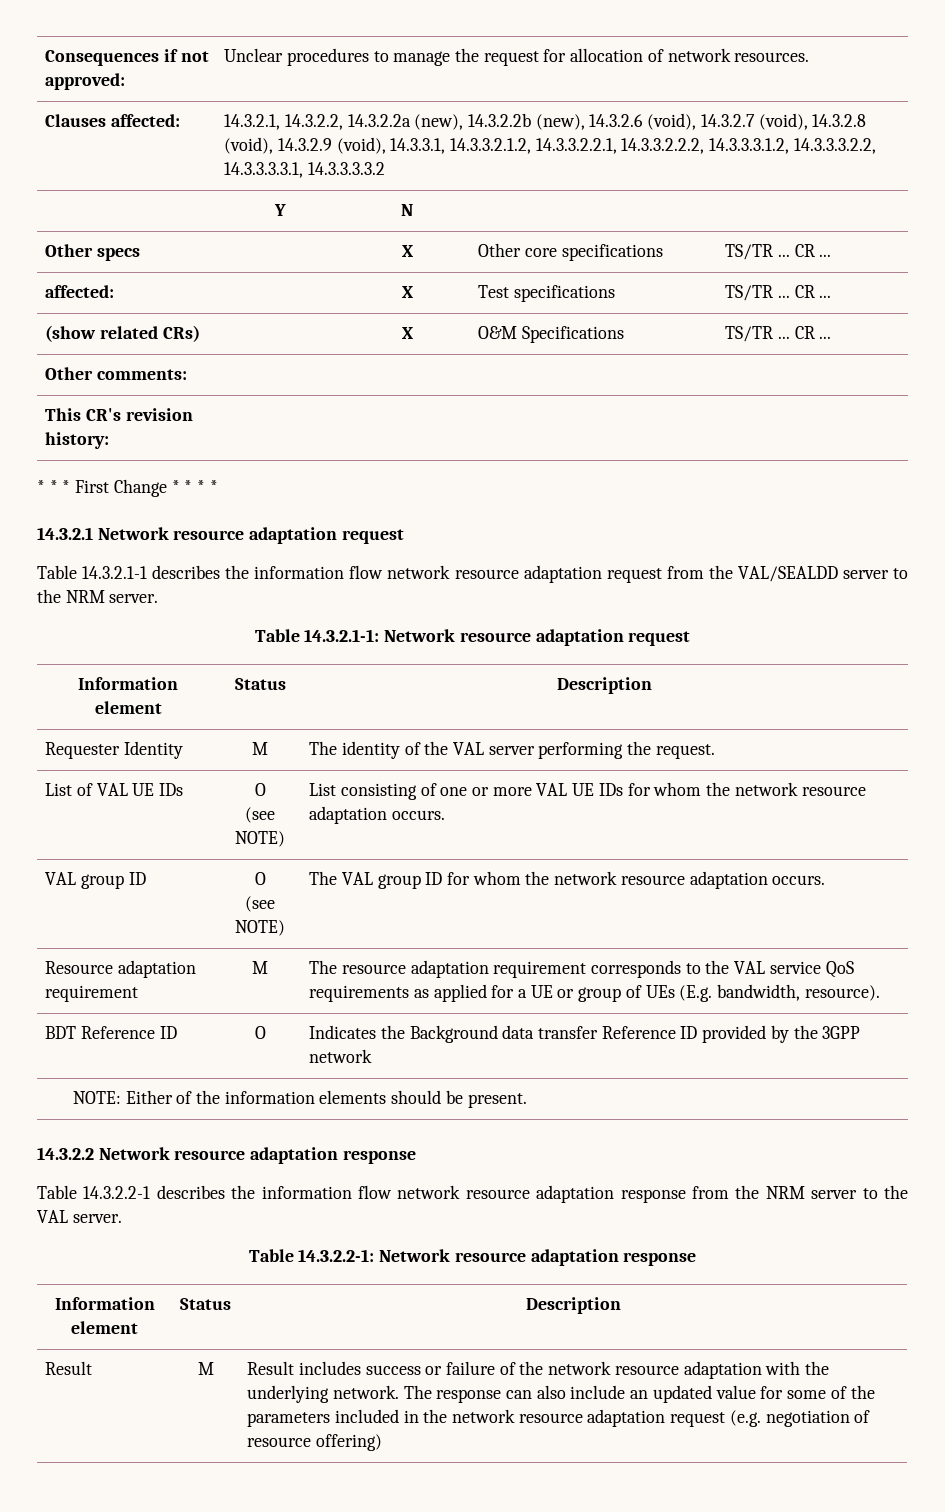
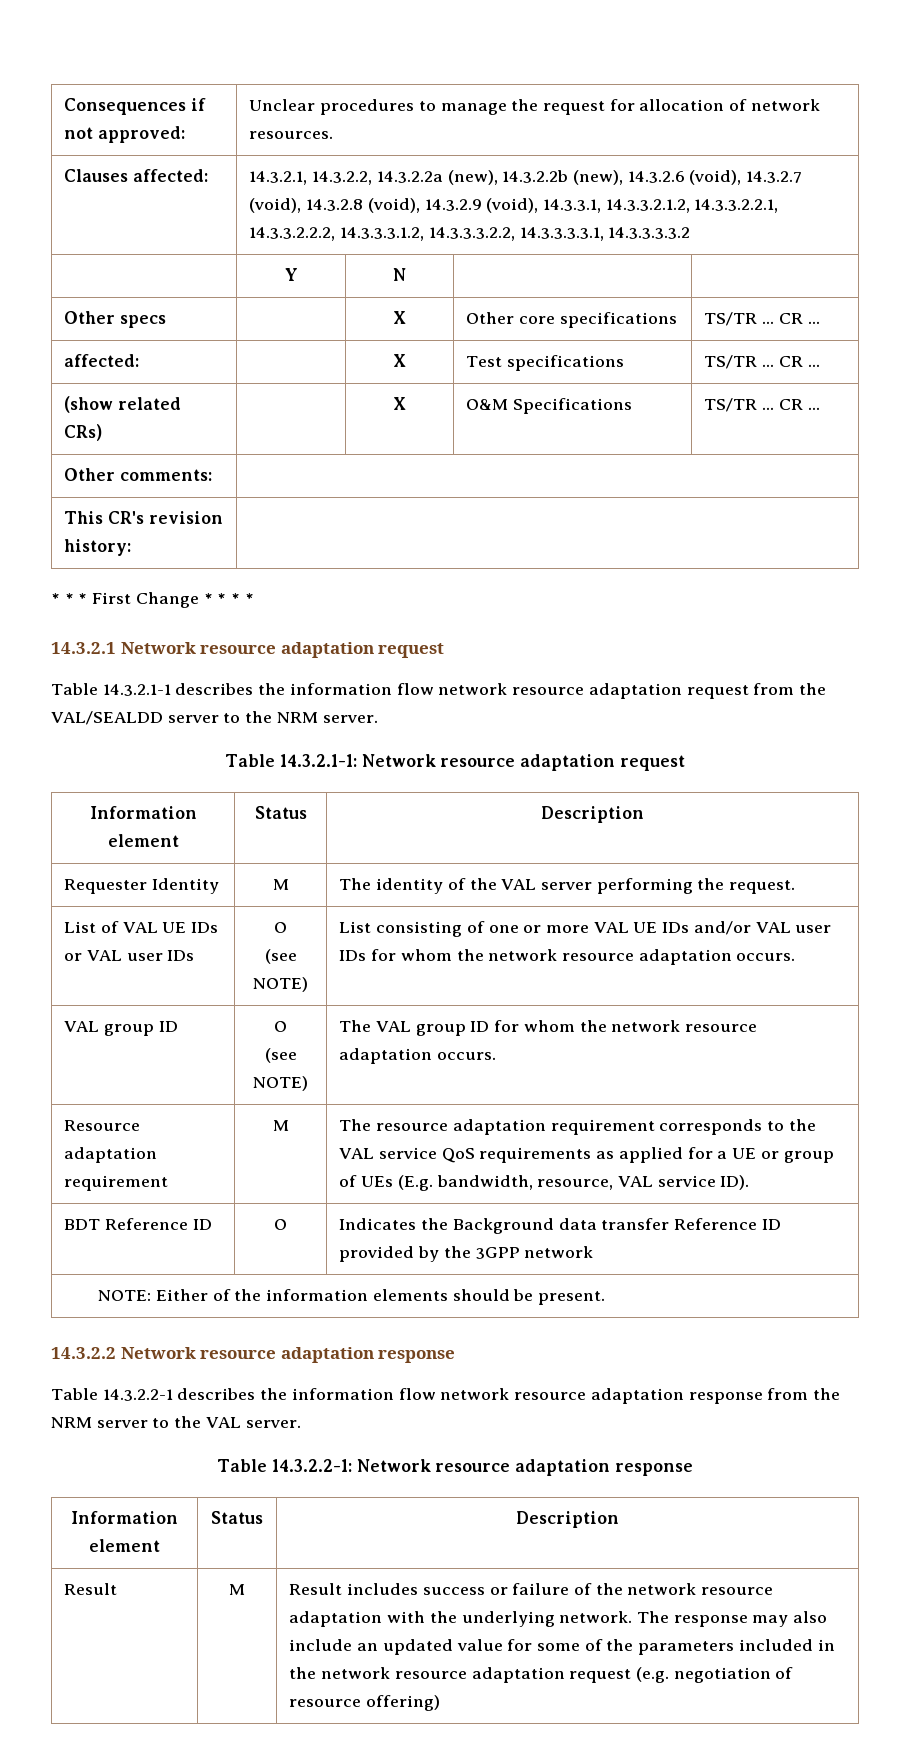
- List of VAL UE IDs | O
- (see NOTE) | List consisting of one or more VAL UE IDs for whom the network resource adaptation occurs.
+ List of VAL UE IDs or VAL user IDs | O
+ (see NOTE) | List consisting of one or more VAL UE IDs and/or VAL user IDs for whom the network resource adaptation occurs.
- Resource adaptation requirement | M | The resource adaptation requirement corresponds to the VAL service QoS requirements as applied for a UE or group of UEs (E.g. bandwidth, resource).
+ Resource adaptation requirement | M | The resource adaptation requirement corresponds to the VAL service QoS requirements as applied for a UE or group of UEs (E.g. bandwidth, resource, VAL service ID).
- The response can also include an updated value for some of the parameters included in the network resource adaptation request (e.g. negotiation of resource offering)
+ The response may also include an updated value for some of the parameters included in the network resource adaptation request (e.g. negotiation of resource offering)

